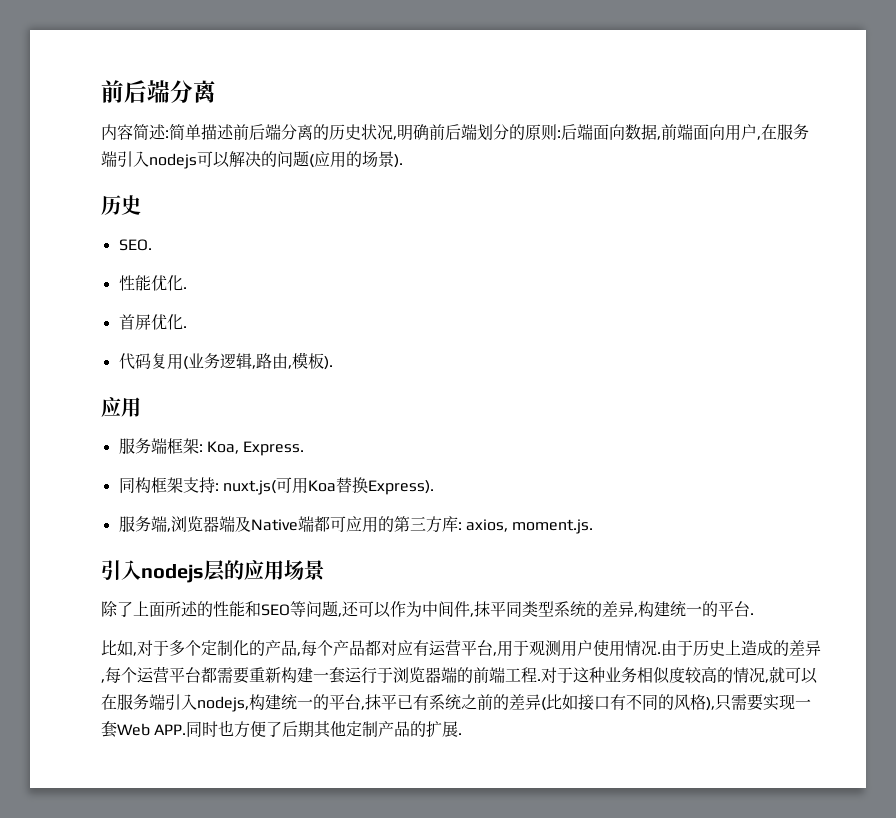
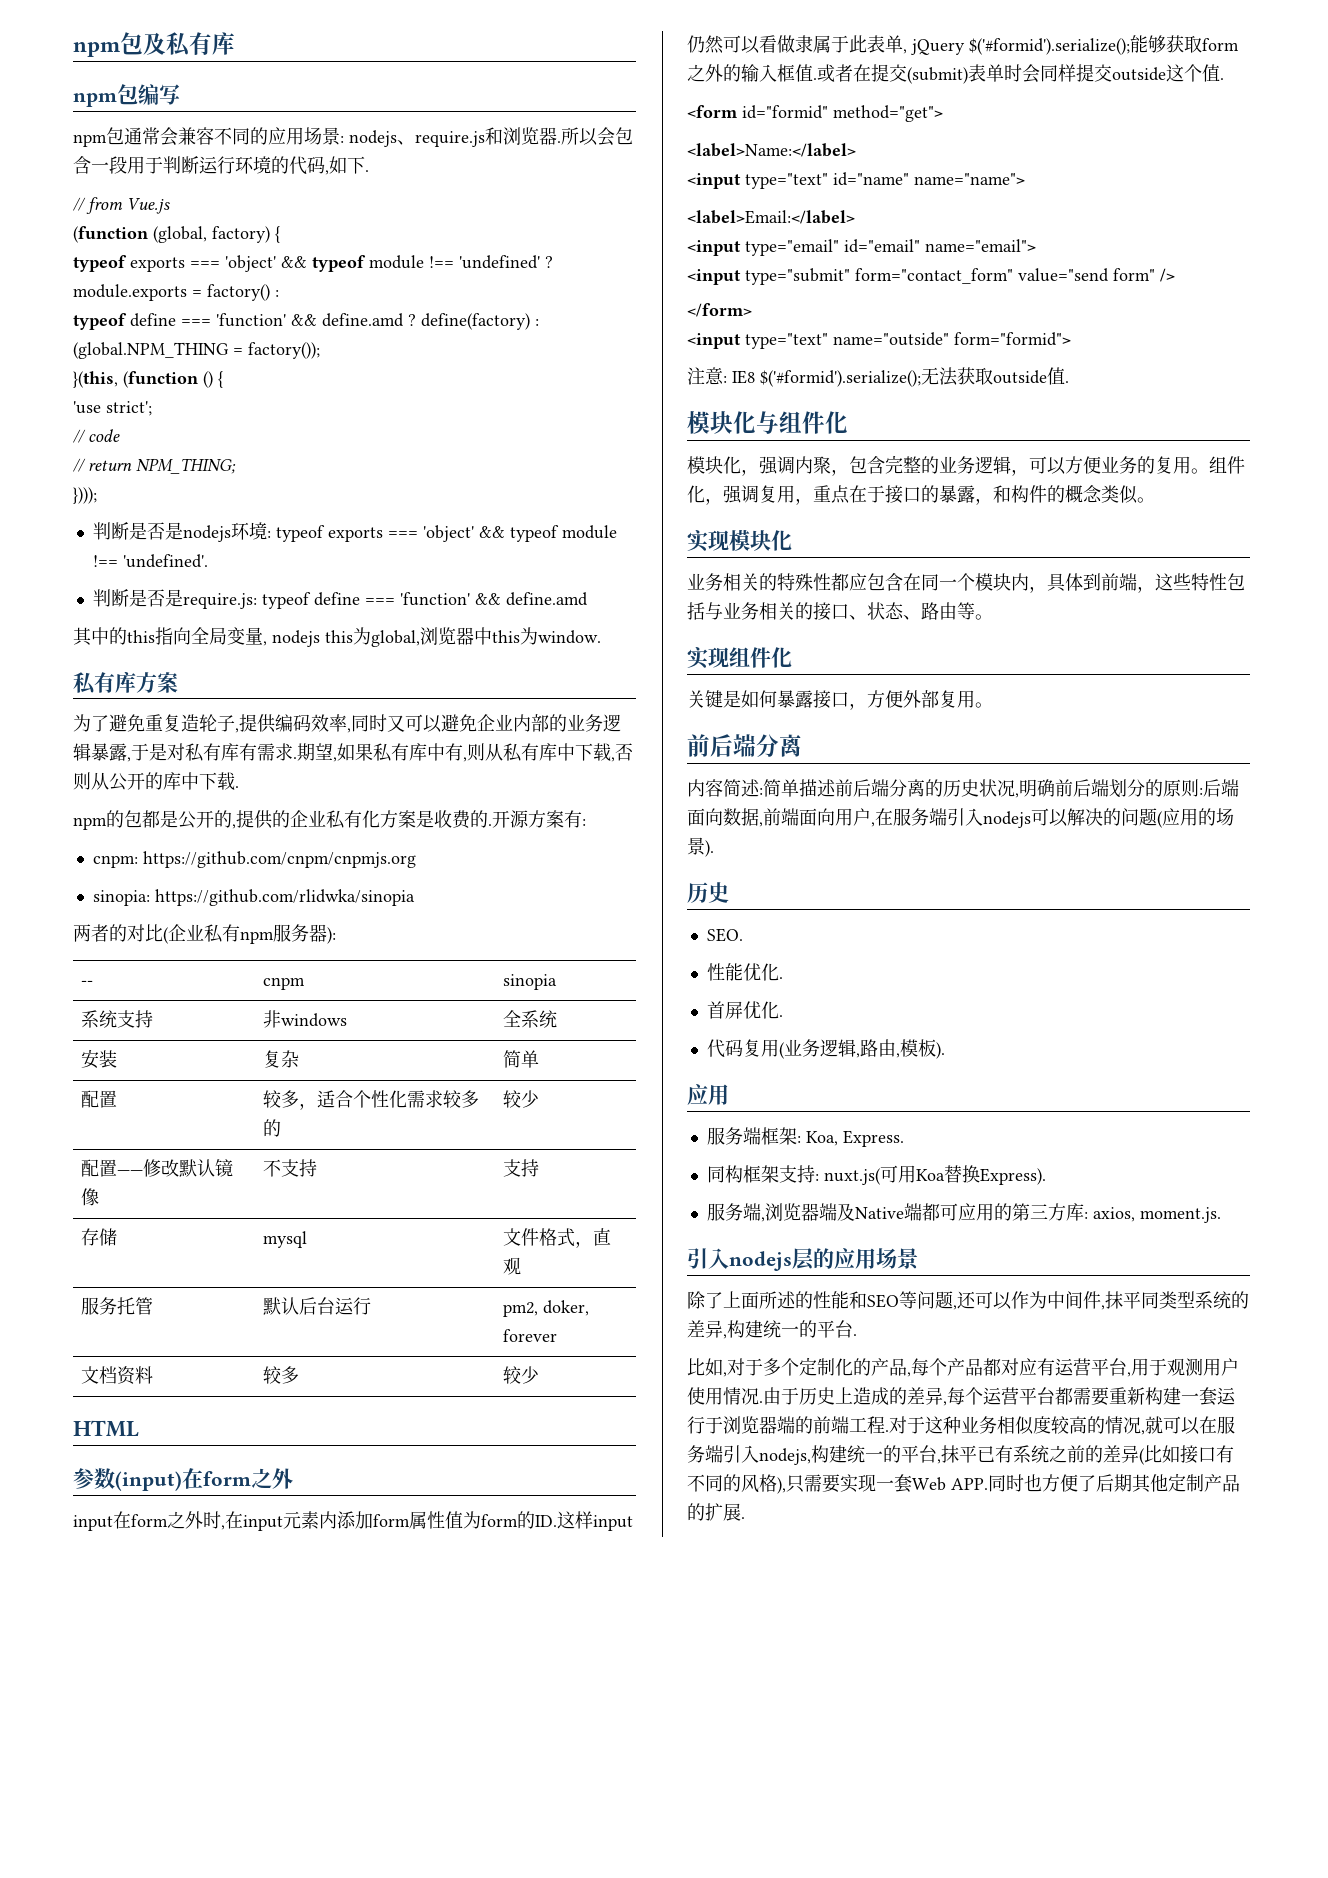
+ npm包及私有库
+ npm包编写
+ npm包通常会兼容不同的应用场景: nodejs、require.js和浏览器.所以会包含一段用于判断运行环境的代码,如下.
+ // from Vue.js
+ (function (global, factory) {
+ typeof exports === 'object' && typeof module !== 'undefined' ? module.exports = factory() :
+ typeof define === 'function' && define.amd ? define(factory) : (global.NPM_THING = factory());
+ }(this, (function () {
+ 'use strict';
+ // code
+ // return NPM_THING;
+ })));
+ 判断是否是nodejs环境: typeof exports === 'object' && typeof module !== 'undefined'.
+ 判断是否是require.js: typeof define === 'function' && define.amd
+ 其中的this指向全局变量, nodejs this为global,浏览器中this为window.
+ 私有库方案
+ 为了避免重复造轮子,提供编码效率,同时又可以避免企业内部的业务逻辑暴露,于是对私有库有需求.期望,如果私有库中有,则从私有库中下载,否则从公开的库中下载.
+ npm的包都是公开的,提供的企业私有化方案是收费的.开源方案有:
+ cnpm: https://github.com/cnpm/cnpmjs.org
+ sinopia: https://github.com/rlidwka/sinopia
+ 两者的对比(企业私有npm服务器):
+ -- | cnpm | sinopia
+ 系统支持 | 非windows | 全系统
+ 安装 | 复杂 | 简单
+ 配置 | 较多，适合个性化需求较多的 | 较少
+ 配置——修改默认镜像 | 不支持 | 支持
+ 存储 | mysql | 文件格式，直观
+ 服务托管 | 默认后台运行 | pm2, doker, forever
+ 文档资料 | 较多 | 较少
+ HTML
+ 参数(input)在form之外
+ input在form之外时,在input元素内添加form属性值为form的ID.这样input仍然可以看做隶属于此表单, jQuery $('#formid').serialize();能够获取form之外的输入框值.或者在提交(submit)表单时会同样提交outside这个值.
+ <form id="formid" method="get">
+ <label>Name:</label>
+ <input type="text" id="name" name="name">
+ <label>Email:</label>
+ <input type="email" id="email" name="email">
+ <input type="submit" form="contact_form" value="send form" />
+ </form>
+ <input type="text" name="outside" form="formid">
+ 注意: IE8 $('#formid').serialize();无法获取outside值.
+ 模块化与组件化
+ 模块化，强调内聚，包含完整的业务逻辑，可以方便业务的复用。组件化，强调复用，重点在于接口的暴露，和构件的概念类似。
+ 实现模块化
+ 业务相关的特殊性都应包含在同一个模块内，具体到前端，这些特性包括与业务相关的接口、状态、路由等。
+ 实现组件化
+ 关键是如何暴露接口，方便外部复用。

